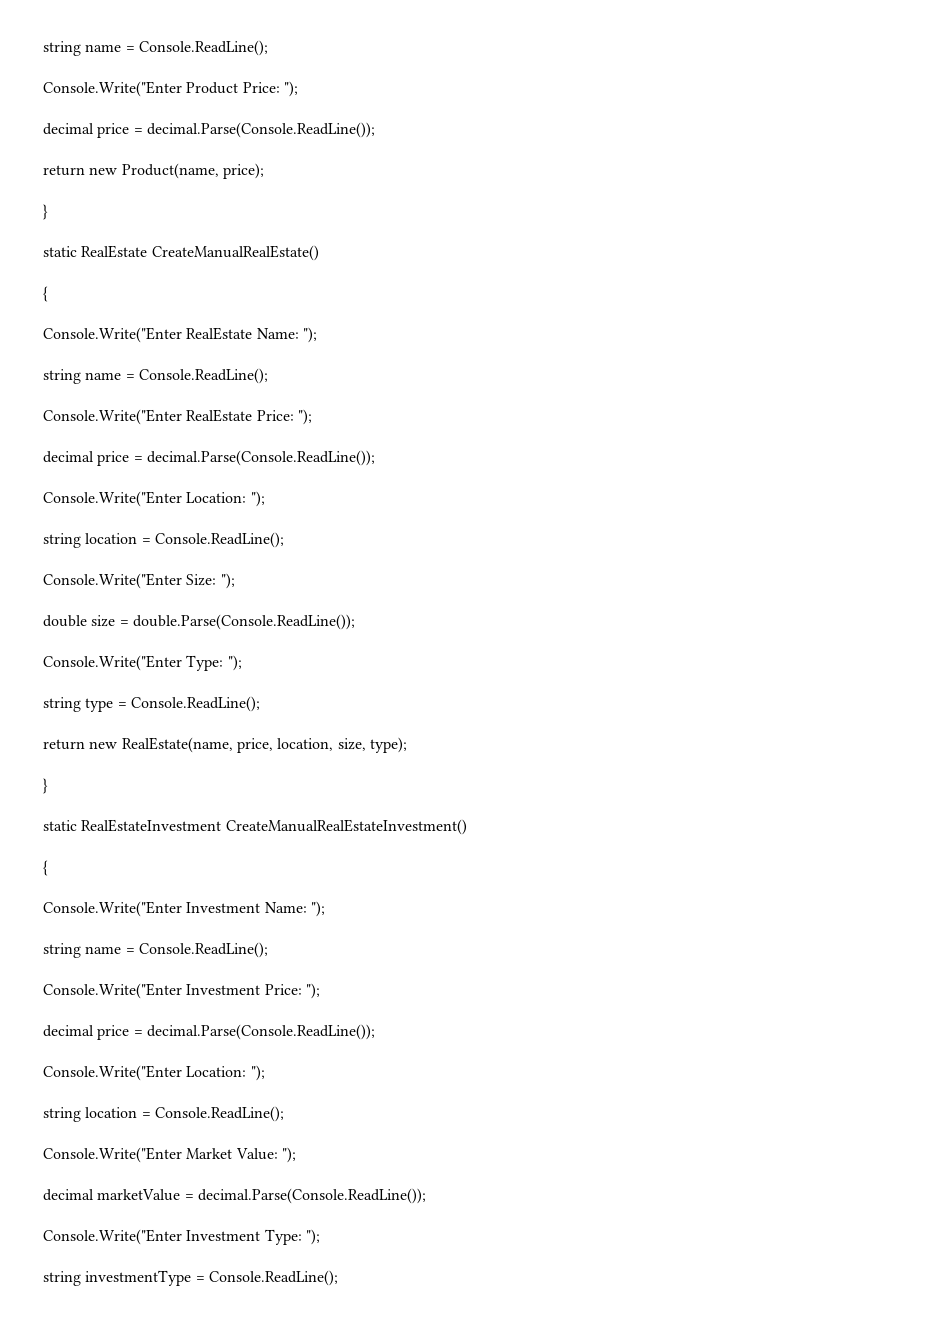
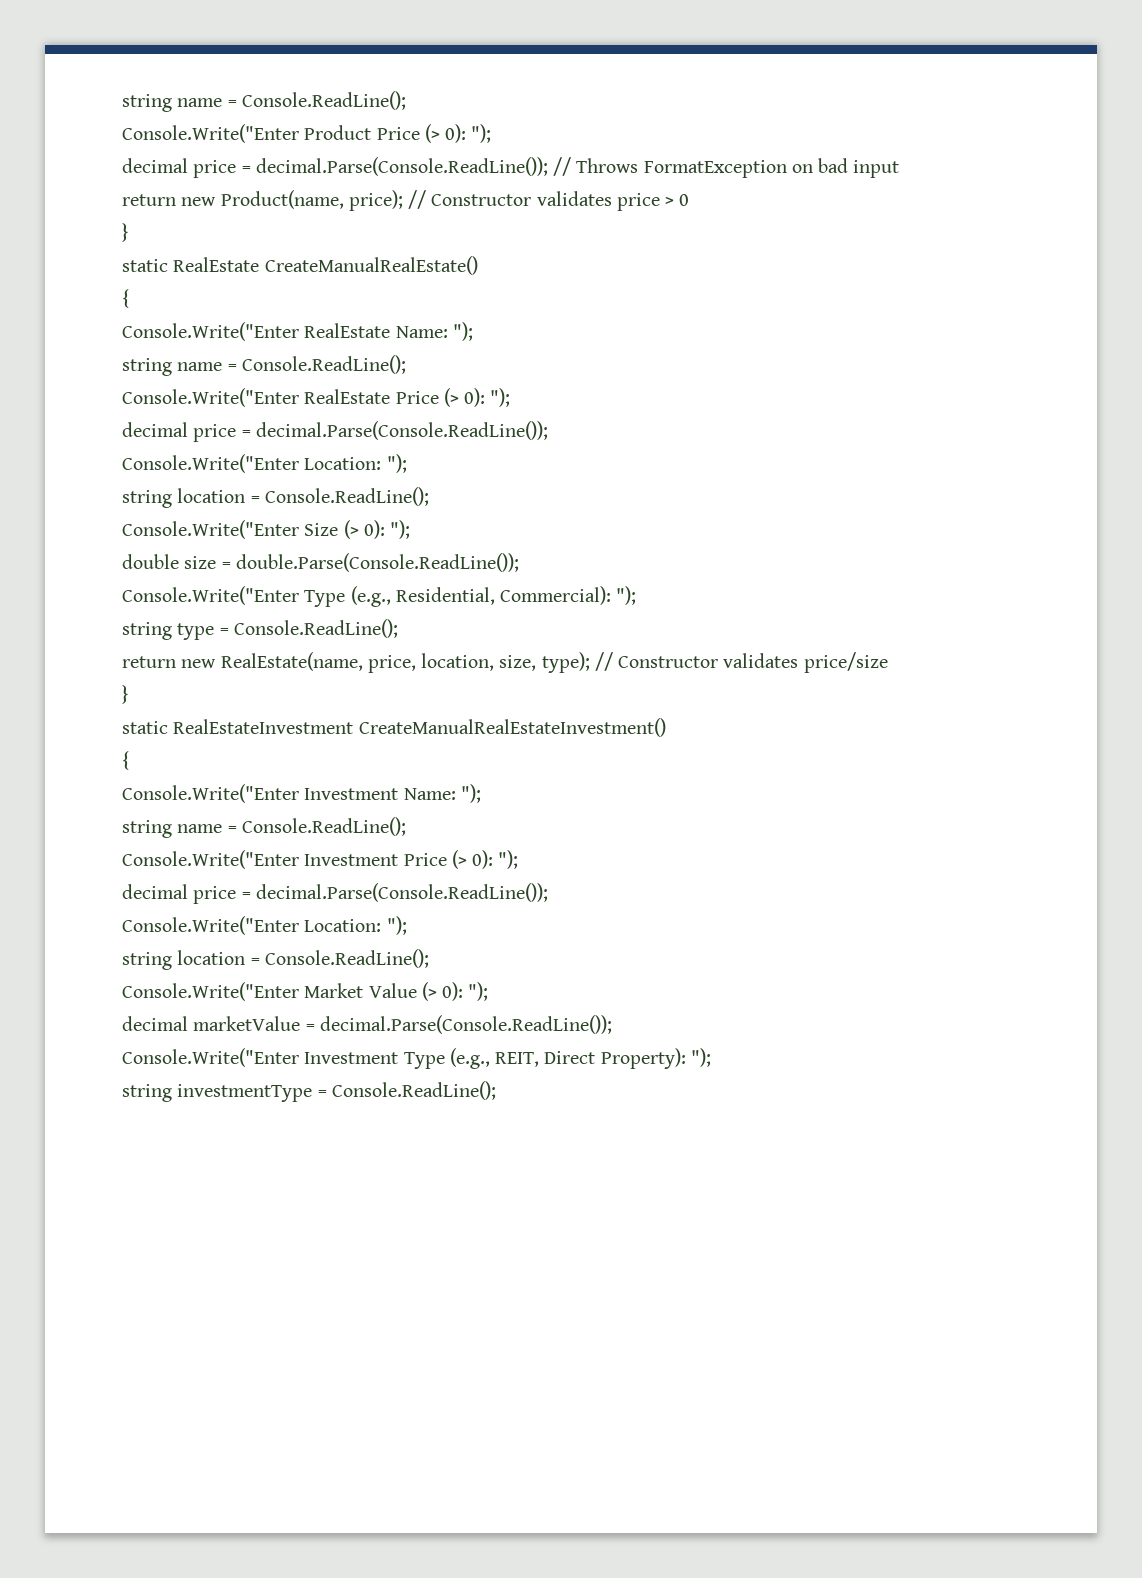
- Console.Write("Enter Product Price: ");
- decimal price = decimal.Parse(Console.ReadLine());
- return new Product(name, price);
+ Console.Write("Enter Product Price (> 0): ");
+ decimal price = decimal.Parse(Console.ReadLine()); // Throws FormatException on bad input
+ return new Product(name, price); // Constructor validates price > 0
- Console.Write("Enter RealEstate Price: ");
+ Console.Write("Enter RealEstate Price (> 0): ");
- Console.Write("Enter Size: ");
+ Console.Write("Enter Size (> 0): ");
- Console.Write("Enter Type: ");
+ Console.Write("Enter Type (e.g., Residential, Commercial): ");
- return new RealEstate(name, price, location, size, type);
+ return new RealEstate(name, price, location, size, type); // Constructor validates price/size
- Console.Write("Enter Investment Price: ");
+ Console.Write("Enter Investment Price (> 0): ");
- Console.Write("Enter Market Value: ");
+ Console.Write("Enter Market Value (> 0): ");
- Console.Write("Enter Investment Type: ");
+ Console.Write("Enter Investment Type (e.g., REIT, Direct Property): ");

